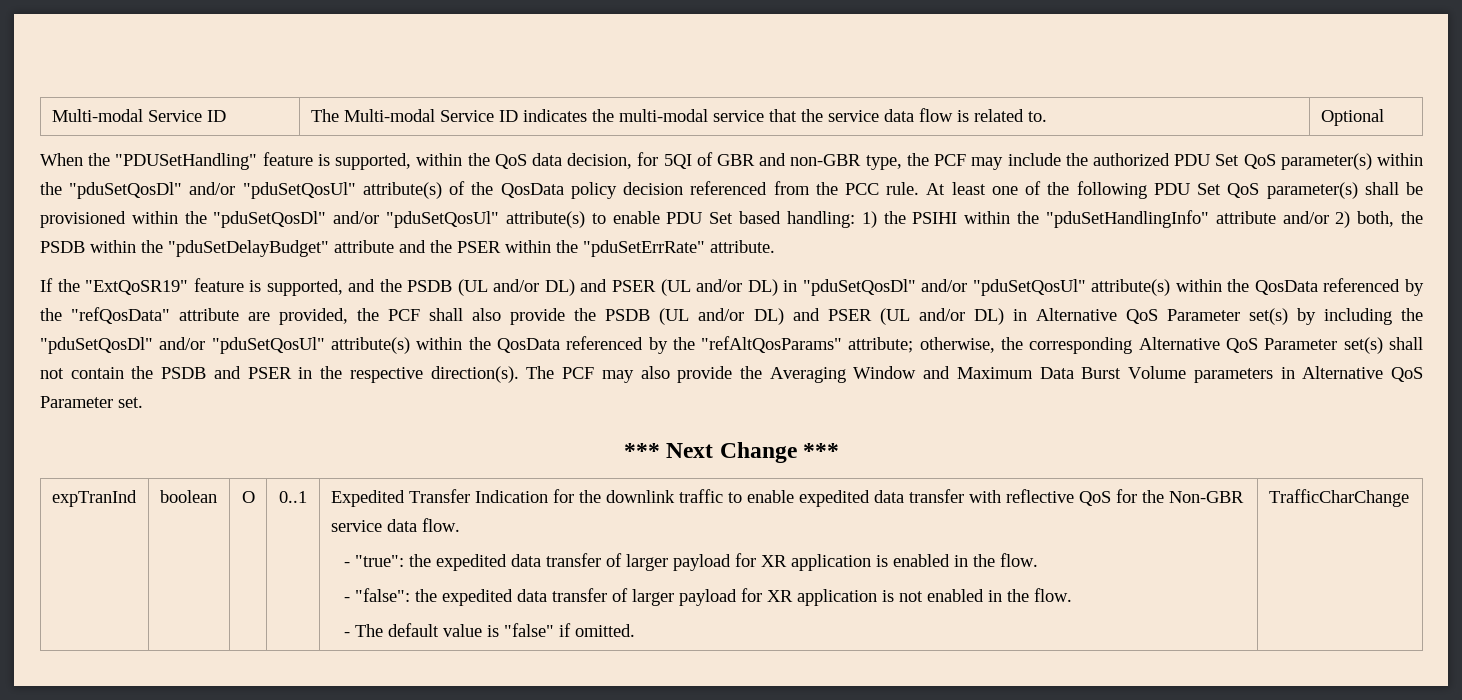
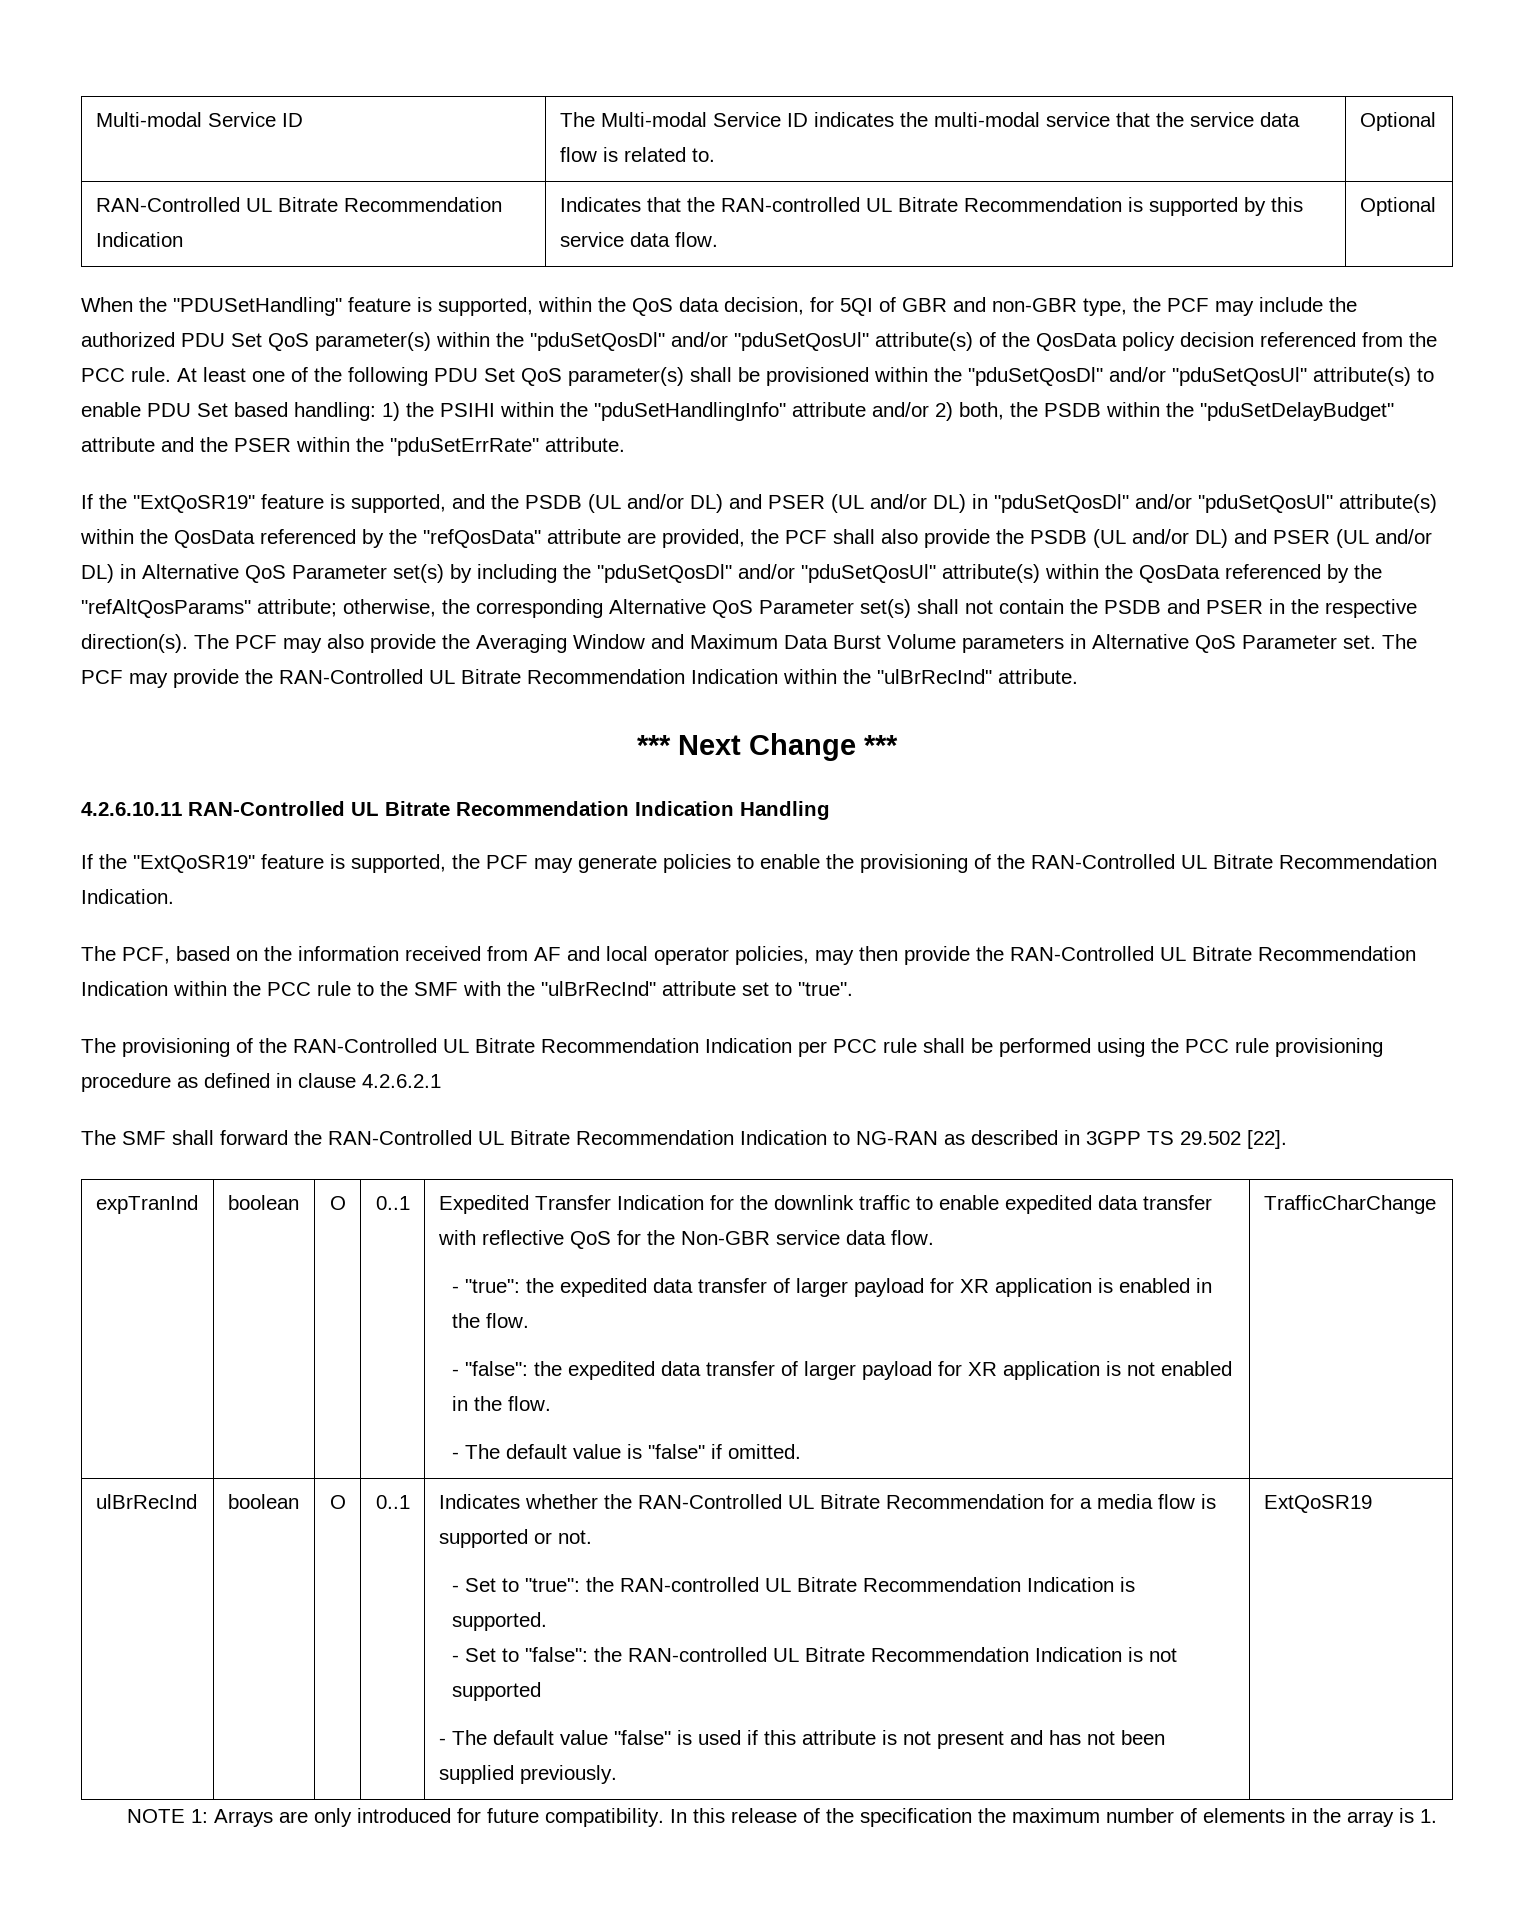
+ RAN-Controlled UL Bitrate Recommendation Indication | Indicates that the RAN-controlled UL Bitrate Recommendation is supported by this service data flow. | Optional
- The PCF may also provide the Averaging Window and Maximum Data Burst Volume parameters in Alternative QoS Parameter set.
+ The PCF may also provide the Averaging Window and Maximum Data Burst Volume parameters in Alternative QoS Parameter set. The PCF may provide the RAN-Controlled UL Bitrate Recommendation Indication within the "ulBrRecInd" attribute.
  *** Next Change ***
+ 4.2.6.10.11 RAN-Controlled UL Bitrate Recommendation Indication Handling
+ If the "ExtQoSR19" feature is supported, the PCF may generate policies to enable the provisioning of the RAN-Controlled UL Bitrate Recommendation Indication.
+ The PCF, based on the information received from AF and local operator policies, may then provide the RAN-Controlled UL Bitrate Recommendation Indication within the PCC rule to the SMF with the "ulBrRecInd" attribute set to "true".
+ The provisioning of the RAN-Controlled UL Bitrate Recommendation Indication per PCC rule shall be performed using the PCC rule provisioning procedure as defined in clause 4.2.6.2.1
+ The SMF shall forward the RAN-Controlled UL Bitrate Recommendation Indication to NG-RAN as described in 3GPP TS 29.502 [22].
+ ulBrRecInd | boolean | O | 0..1 | Indicates whether the RAN-Controlled UL Bitrate Recommendation for a media flow is supported or not.
+ - Set to "true": the RAN-controlled UL Bitrate Recommendation Indication is supported.
+ - Set to "false": the RAN-controlled UL Bitrate Recommendation Indication is not supported
+ - The default value "false" is used if this attribute is not present and has not been supplied previously. | ExtQoSR19
+ NOTE 1: Arrays are only introduced for future compatibility. In this release of the specification the maximum number of elements in the array is 1.

